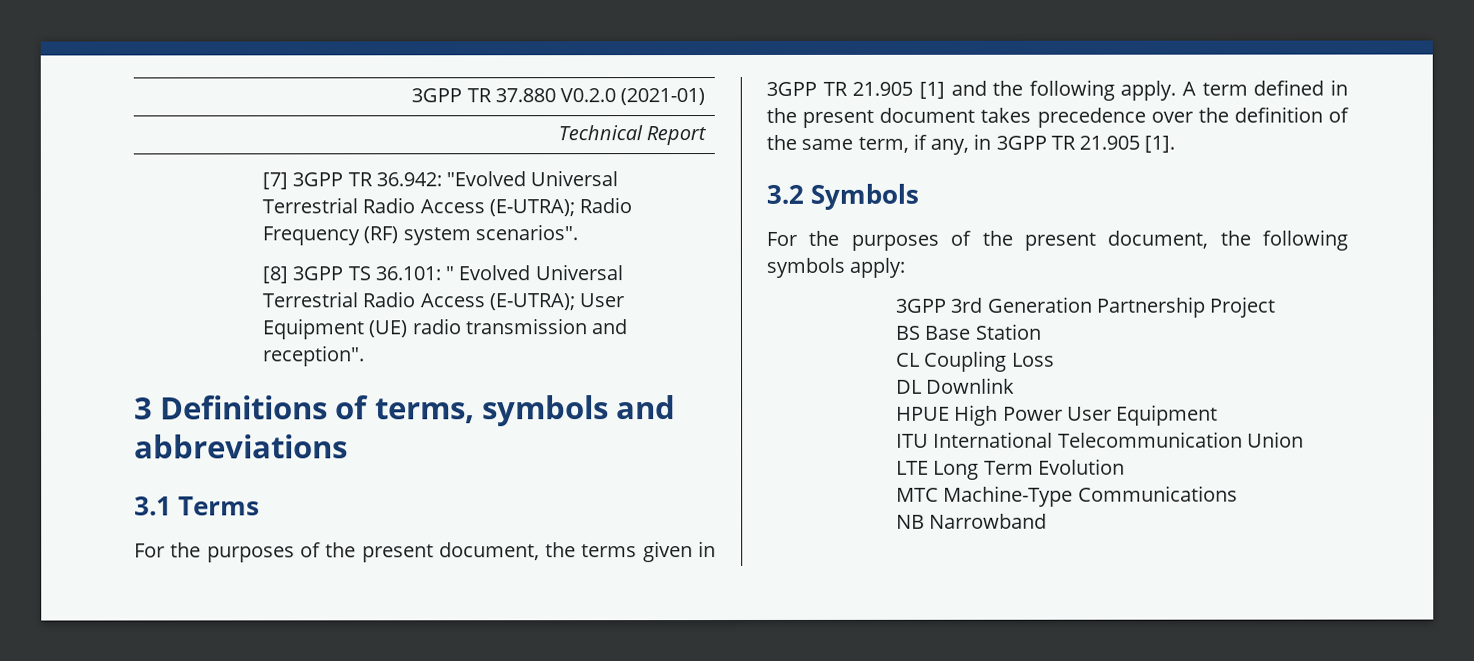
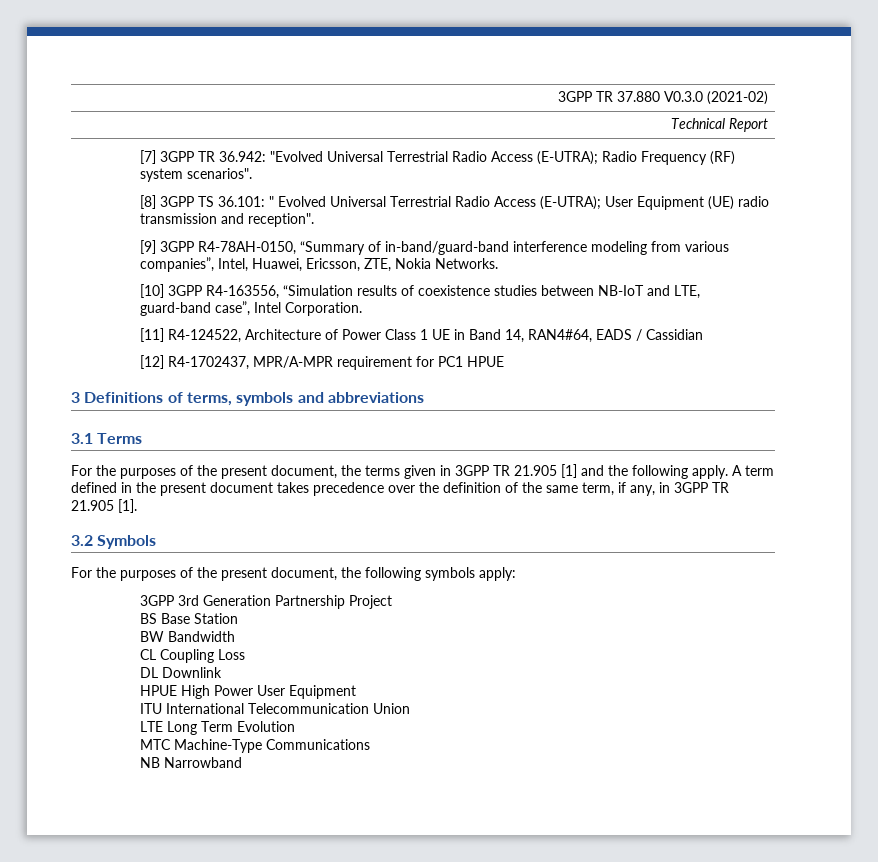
- 3GPP TR 37.880 V0.2.0 (2021-01)
+ 3GPP TR 37.880 V0.3.0 (2021-02)
+ [9] 3GPP R4-78AH-0150, “Summary of in-band/guard-band interference modeling from various companies”, Intel, Huawei, Ericsson, ZTE, Nokia Networks.
+ [10] 3GPP R4-163556, “Simulation results of coexistence studies between NB-IoT and LTE, guard-band case”, Intel Corporation.
+ [11] R4-124522, Architecture of Power Class 1 UE in Band 14, RAN4#64, EADS / Cassidian
+ [12] R4-1702437, MPR/A-MPR requirement for PC1 HPUE
+ BW Bandwidth

